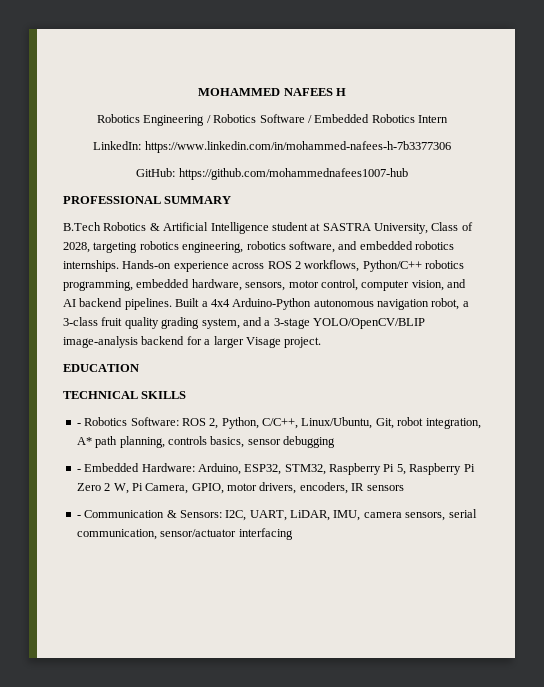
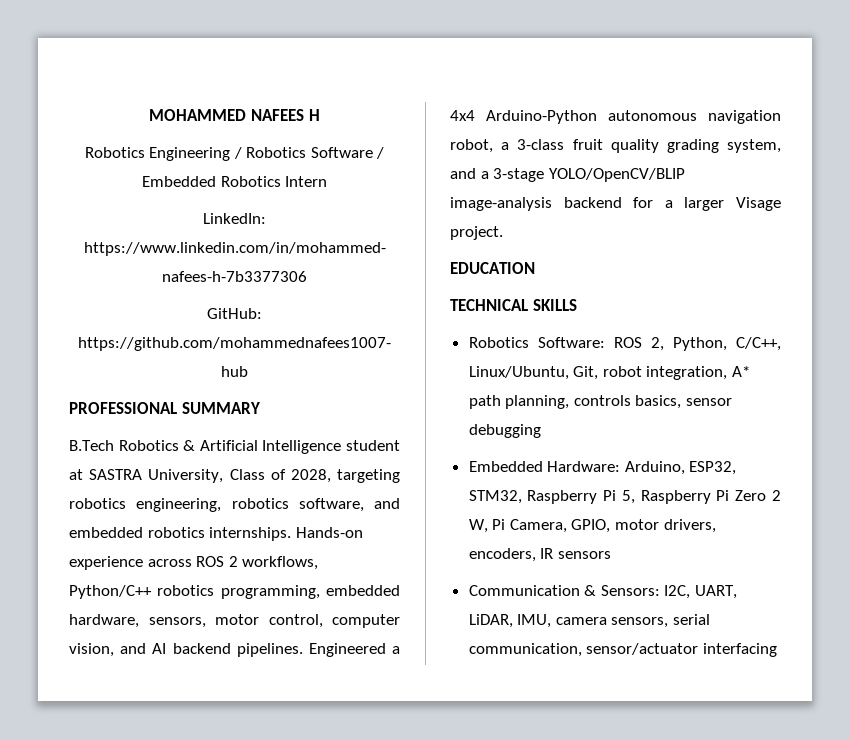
- Built a 4x4 Arduino-Python autonomous navigation robot, a 3-class fruit quality grading system, and a 3-stage YOLO/OpenCV/BLIP image-analysis backend for a larger Visage project.
+ Engineered a 4x4 Arduino-Python autonomous navigation robot, a 3-class fruit quality grading system, and a 3-stage YOLO/OpenCV/BLIP image-analysis backend for a larger Visage project.
- - Robotics Software: ROS 2, Python, C/C++, Linux/Ubuntu, Git, robot integration, A* path planning, controls basics, sensor debugging
+ Robotics Software: ROS 2, Python, C/C++, Linux/Ubuntu, Git, robot integration, A* path planning, controls basics, sensor debugging
- - Embedded Hardware: Arduino, ESP32, STM32, Raspberry Pi 5, Raspberry Pi Zero 2 W, Pi Camera, GPIO, motor drivers, encoders, IR sensors
+ Embedded Hardware: Arduino, ESP32, STM32, Raspberry Pi 5, Raspberry Pi Zero 2 W, Pi Camera, GPIO, motor drivers, encoders, IR sensors
- - Communication & Sensors: I2C, UART, LiDAR, IMU, camera sensors, serial communication, sensor/actuator interfacing
+ Communication & Sensors: I2C, UART, LiDAR, IMU, camera sensors, serial communication, sensor/actuator interfacing

